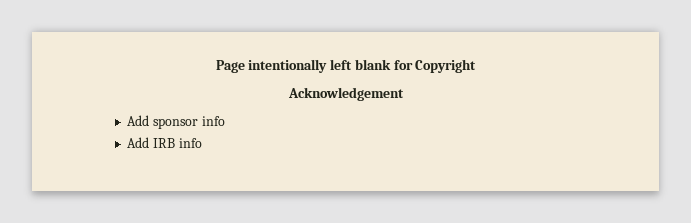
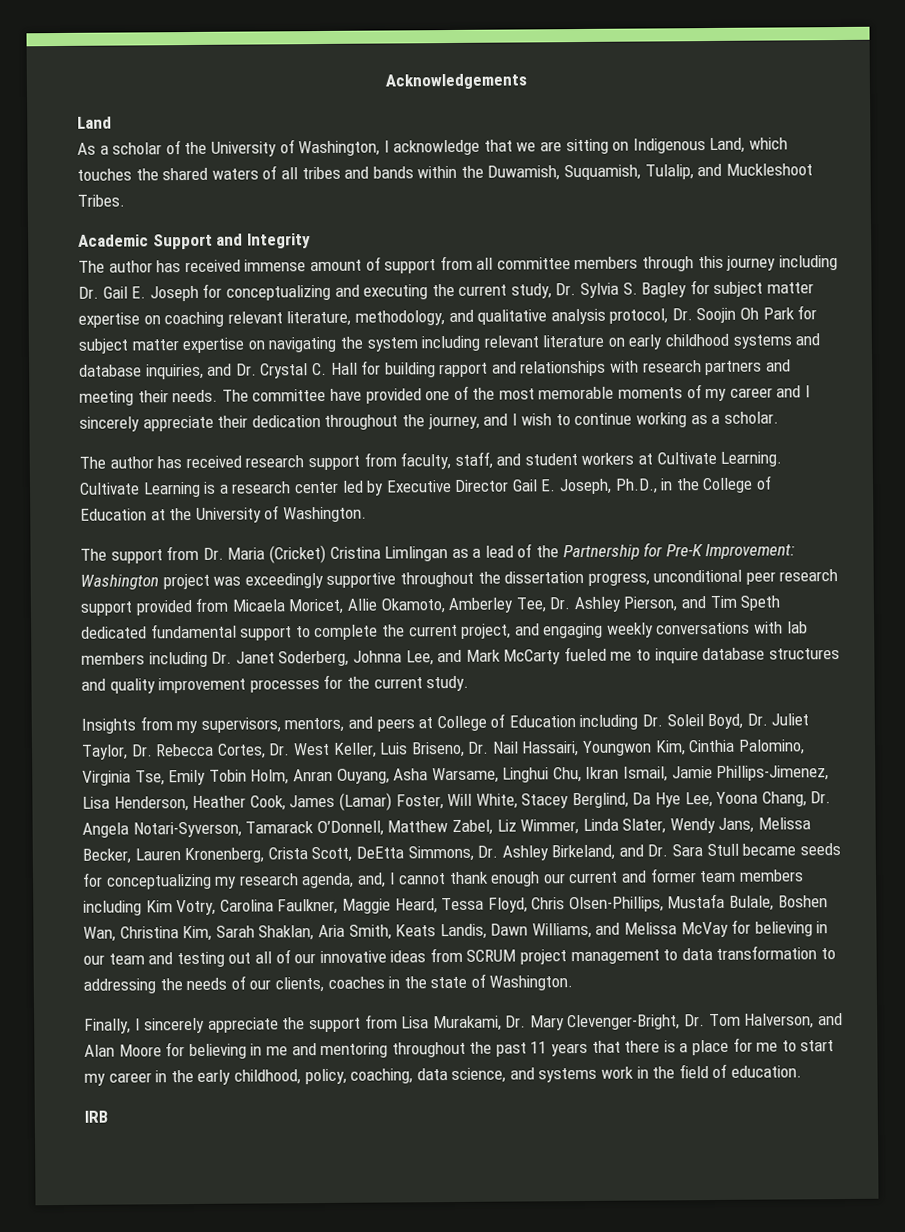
- Page intentionally left blank for Copyright
- Acknowledgement
- Add sponsor info
- Add IRB info
+ Acknowledgements
+ Land
+ As a scholar of the University of Washington, I acknowledge that we are sitting on Indigenous Land, which touches the shared waters of all tribes and bands within the Duwamish, Suquamish, Tulalip, and Muckleshoot Tribes.
+ Academic Support and Integrity
+ The author has received immense amount of support from all committee members through this journey including Dr. Gail E. Joseph for conceptualizing and executing the current study, Dr. Sylvia S. Bagley for subject matter expertise on coaching relevant literature, methodology, and qualitative analysis protocol, Dr. Soojin Oh Park for subject matter expertise on navigating the system including relevant literature on early childhood systems and database inquiries, and Dr. Crystal C. Hall for building rapport and relationships with research partners and meeting their needs. The committee have provided one of the most memorable moments of my career and I sincerely appreciate their dedication throughout the journey, and I wish to continue working as a scholar.
+ The author has received research support from faculty, staff, and student workers at Cultivate Learning. Cultivate Learning is a research center led by Executive Director Gail E. Joseph, Ph.D., in the College of Education at the University of Washington.
+ The support from Dr. Maria (Cricket) Cristina Limlingan as a lead of the Partnership for Pre-K Improvement: Washington project was exceedingly supportive throughout the dissertation progress, unconditional peer research support provided from Micaela Moricet, Allie Okamoto, Amberley Tee, Dr. Ashley Pierson, and Tim Speth dedicated fundamental support to complete the current project, and engaging weekly conversations with lab members including Dr. Janet Soderberg, Johnna Lee, and Mark McCarty fueled me to inquire database structures and quality improvement processes for the current study.
+ Insights from my supervisors, mentors, and peers at College of Education including Dr. Soleil Boyd, Dr. Juliet Taylor, Dr. Rebecca Cortes, Dr. West Keller, Luis Briseno, Dr. Nail Hassairi, Youngwon Kim, Cinthia Palomino, Virginia Tse, Emily Tobin Holm, Anran Ouyang, Asha Warsame, Linghui Chu, Ikran Ismail, Jamie Phillips-Jimenez, Lisa Henderson, Heather Cook, James (Lamar) Foster, Will White, Stacey Berglind, Da Hye Lee, Yoona Chang, Dr. Angela Notari-Syverson, Tamarack O’Donnell, Matthew Zabel, Liz Wimmer, Linda Slater, Wendy Jans, Melissa Becker, Lauren Kronenberg, Crista Scott, DeEtta Simmons, Dr. Ashley Birkeland, and Dr. Sara Stull became seeds for conceptualizing my research agenda, and, I cannot thank enough our current and former team members including Kim Votry, Carolina Faulkner, Maggie Heard, Tessa Floyd, Chris Olsen-Phillips, Mustafa Bulale, Boshen Wan, Christina Kim, Sarah Shaklan, Aria Smith, Keats Landis, Dawn Williams, and Melissa McVay for believing in our team and testing out all of our innovative ideas from SCRUM project management to data transformation to addressing the needs of our clients, coaches in the state of Washington.
+ Finally, I sincerely appreciate the support from Lisa Murakami, Dr. Mary Clevenger-Bright, Dr. Tom Halverson, and Alan Moore for believing in me and mentoring throughout the past 11 years that there is a place for me to start my career in the early childhood, policy, coaching, data science, and systems work in the field of education.
+ IRB

